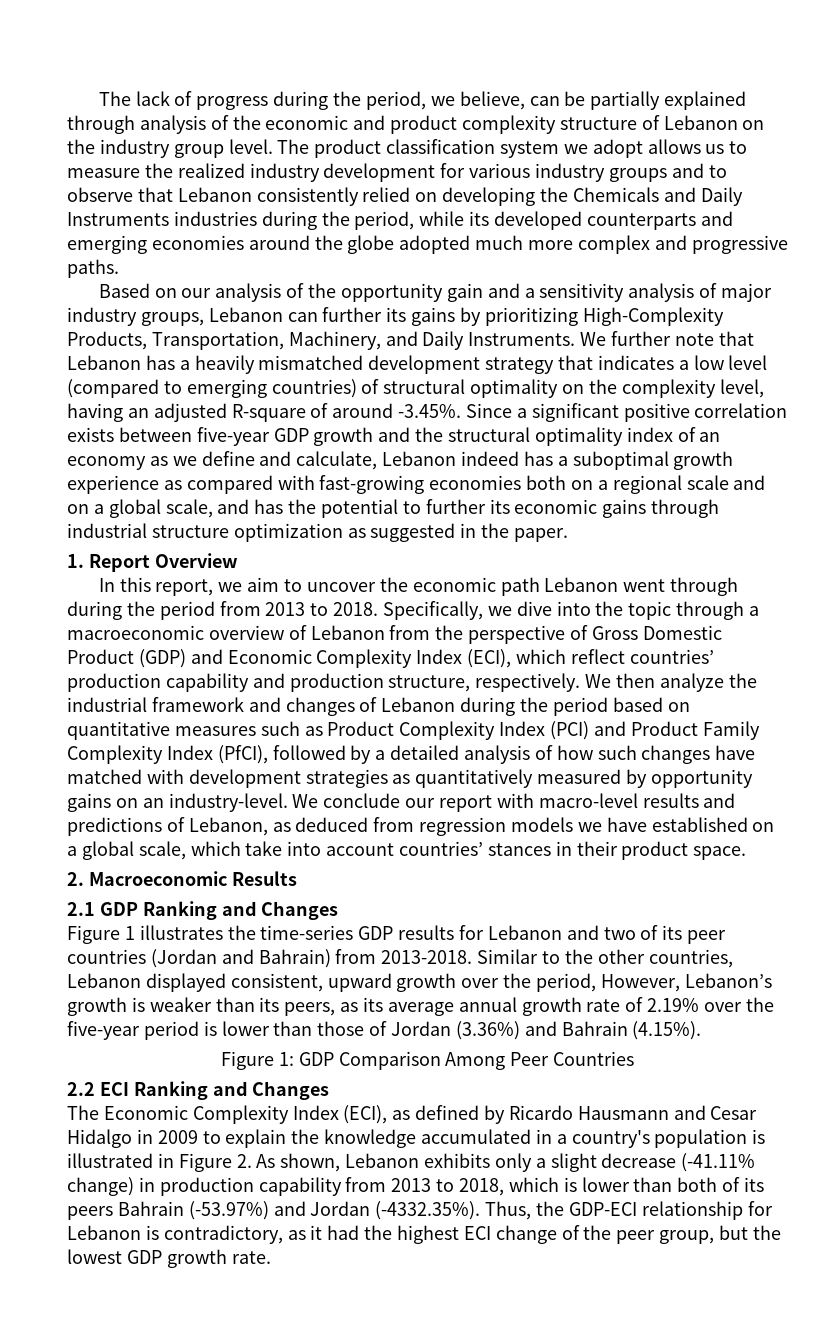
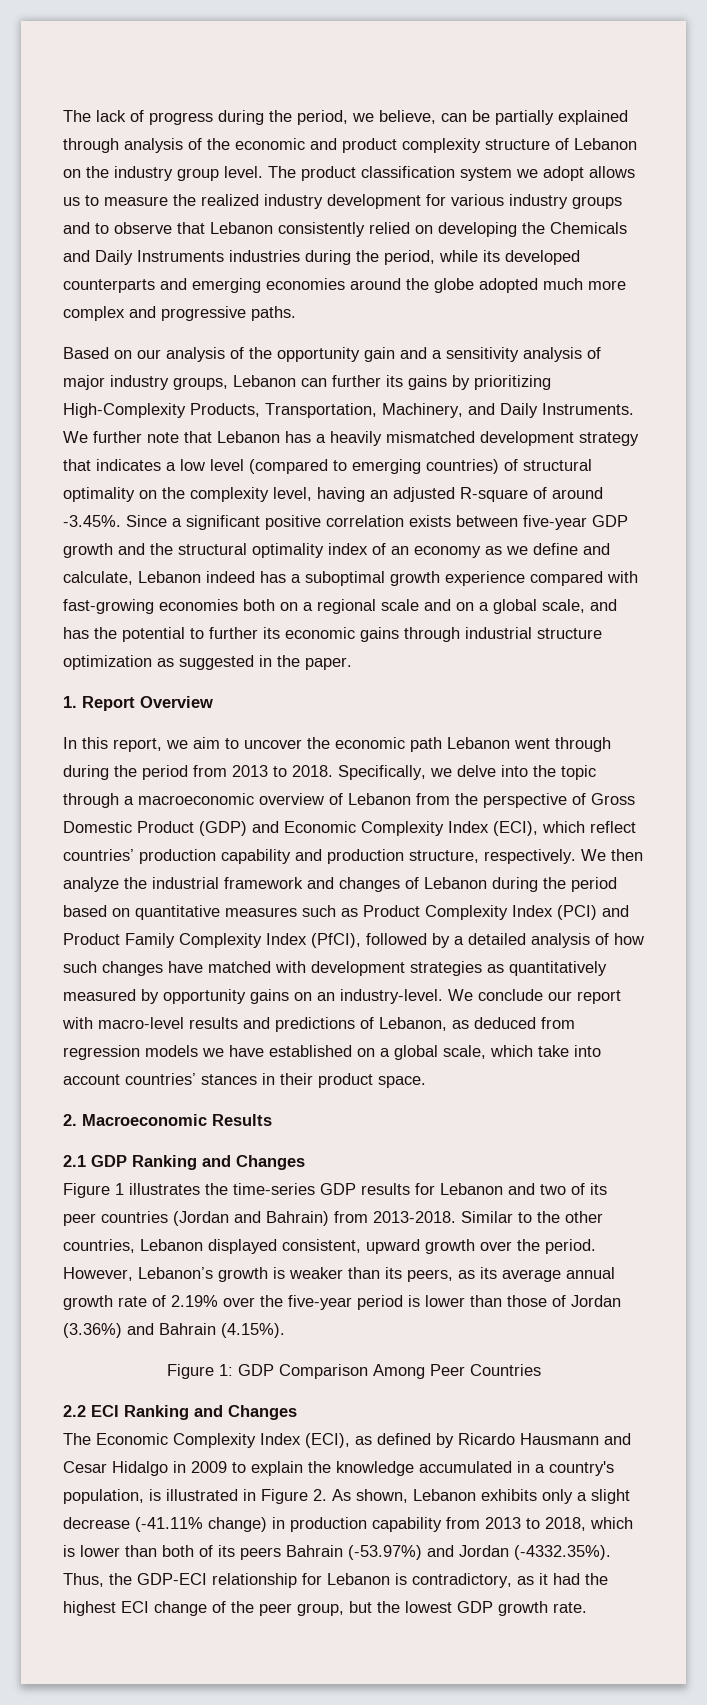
- We further note that Lebanon has a heavily mismatched development strategy that indicates a low level (compared to emerging countries) of structural optimality on the complexity level, having an adjusted R-square of around -3.45%. Since a significant positive correlation exists between five-year GDP growth and the structural optimality index of an economy as we define and calculate, Lebanon indeed has a suboptimal growth experience as compared with fast-growing economies both on a regional scale and on a global scale, and has the potential to further its economic gains through industrial structure optimization as suggested in the paper.
+ We further note that Lebanon has a heavily mismatched development strategy that indicates a low level (compared to emerging countries) of structural optimality on the complexity level, having an adjusted R-square of around -3.45%. Since a significant positive correlation exists between five-year GDP growth and the structural optimality index of an economy as we define and calculate, Lebanon indeed has a suboptimal growth experience compared with fast-growing economies both on a regional scale and on a global scale, and has the potential to further its economic gains through industrial structure optimization as suggested in the paper.
- Specifically, we dive into the topic through a macroeconomic overview of Lebanon from the perspective of Gross Domestic Product (GDP) and Economic Complexity Index (ECI), which reflect countries’ production capability and production structure, respectively.
+ Specifically, we delve into the topic through a macroeconomic overview of Lebanon from the perspective of Gross Domestic Product (GDP) and Economic Complexity Index (ECI), which reflect countries’ production capability and production structure, respectively.
- Similar to the other countries, Lebanon displayed consistent, upward growth over the period, However, Lebanon’s growth is weaker than its peers, as its average annual growth rate of 2.19% over the five-year period is lower than those of Jordan (3.36%) and Bahrain (4.15%).
+ Similar to the other countries, Lebanon displayed consistent, upward growth over the period. However, Lebanon’s growth is weaker than its peers, as its average annual growth rate of 2.19% over the five-year period is lower than those of Jordan (3.36%) and Bahrain (4.15%).
- The Economic Complexity Index (ECI), as defined by Ricardo Hausmann and Cesar Hidalgo in 2009 to explain the knowledge accumulated in a country's population is illustrated in Figure 2. As shown, Lebanon exhibits only a slight decrease (-41.11% change) in production capability from 2013 to 2018, which is lower than both of its peers Bahrain (-53.97%) and Jordan (-4332.35%). Thus, the GDP-ECI relationship for Lebanon is contradictory, as it had the highest ECI change of the peer group, but the lowest GDP growth rate.
+ The Economic Complexity Index (ECI), as defined by Ricardo Hausmann and Cesar Hidalgo in 2009 to explain the knowledge accumulated in a country's population, is illustrated in Figure 2. As shown, Lebanon exhibits only a slight decrease (-41.11% change) in production capability from 2013 to 2018, which is lower than both of its peers Bahrain (-53.97%) and Jordan (-4332.35%). Thus, the GDP-ECI relationship for Lebanon is contradictory, as it had the highest ECI change of the peer group, but the lowest GDP growth rate.

